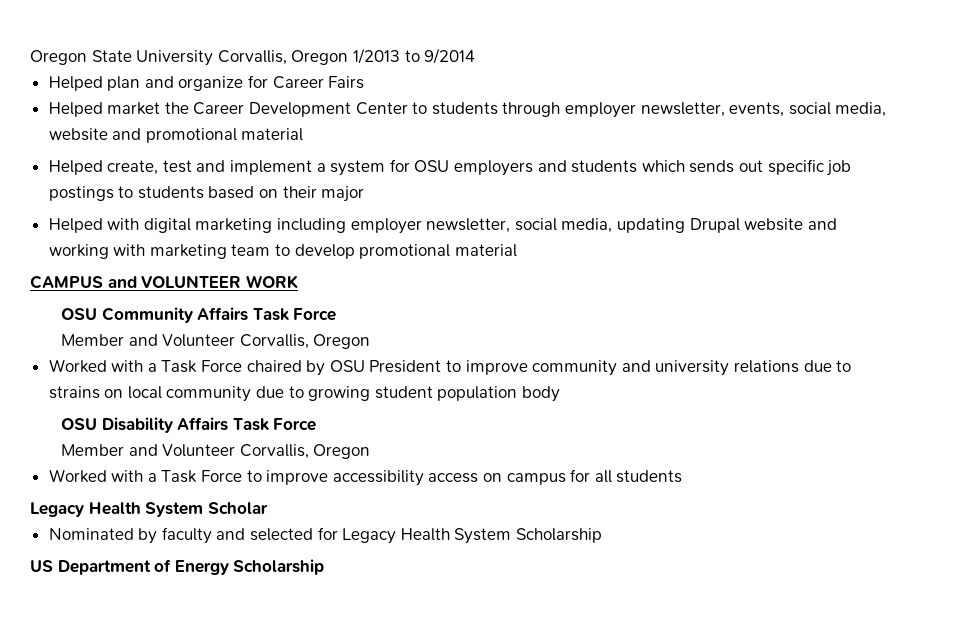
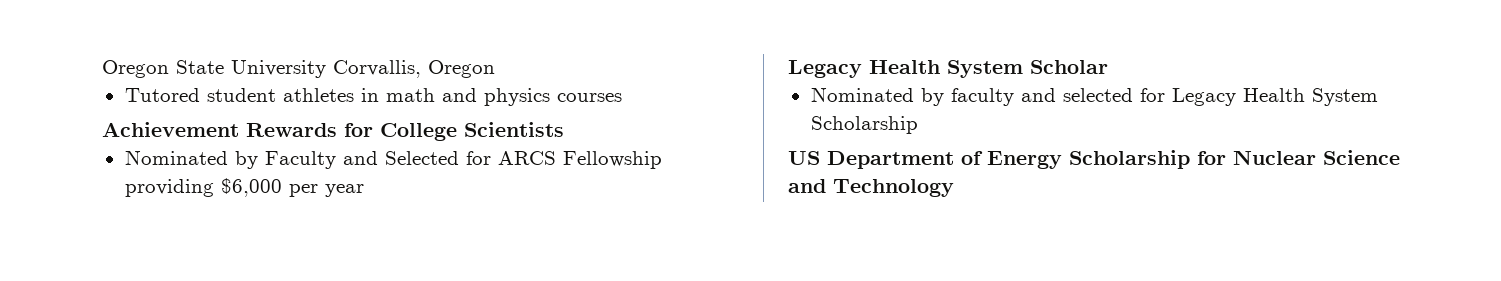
- Oregon State University Corvallis, Oregon 1/2013 to 9/2014
- Helped plan and organize for Career Fairs
- Helped market the Career Development Center to students through employer newsletter, events, social media, website and promotional material
- Helped create, test and implement a system for OSU employers and students which sends out specific job postings to students based on their major
- Helped with digital marketing including employer newsletter, social media, updating Drupal website and working with marketing team to develop promotional material
- CAMPUS and VOLUNTEER WORK
- OSU Community Affairs Task Force
- Member and Volunteer Corvallis, Oregon
- Worked with a Task Force chaired by OSU President to improve community and university relations due to strains on local community due to growing student population body
- OSU Disability Affairs Task Force
- Member and Volunteer Corvallis, Oregon
- Worked with a Task Force to improve accessibility access on campus for all students
+ Oregon State University Corvallis, Oregon
+ Tutored student athletes in math and physics courses
+ Achievement Rewards for College Scientists
+ Nominated by Faculty and Selected for ARCS Fellowship providing $6,000 per year
- US Department of Energy Scholarship
+ US Department of Energy Scholarship for Nuclear Science and Technology

